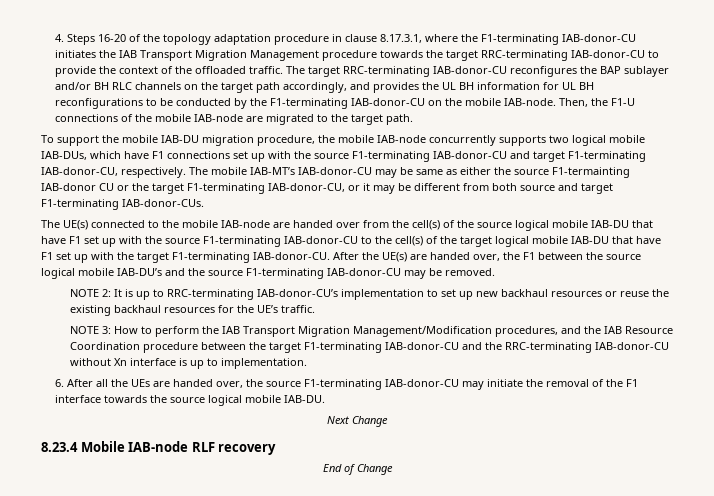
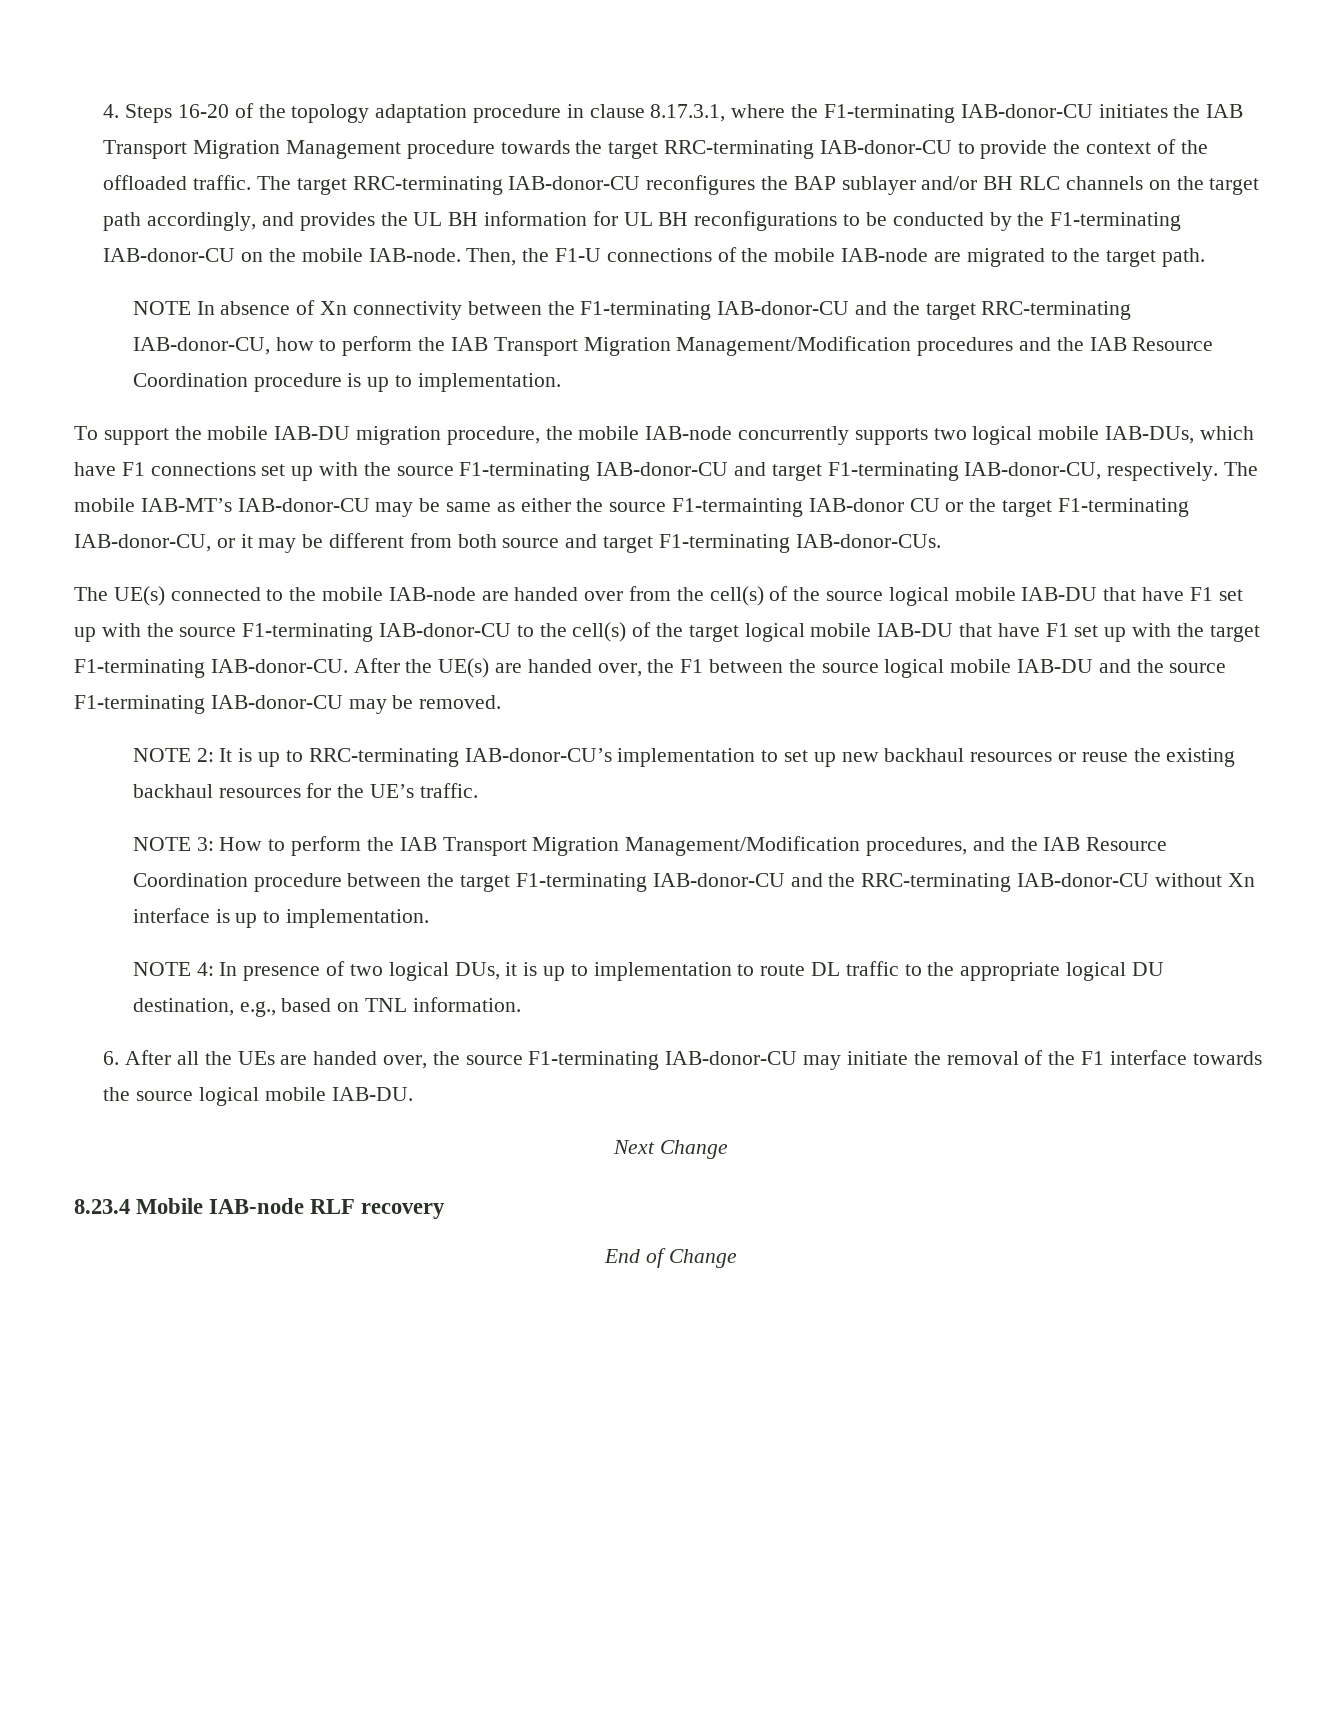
+ NOTE In absence of Xn connectivity between the F1-terminating IAB-donor-CU and the target RRC-terminating IAB-donor-CU, how to perform the IAB Transport Migration Management/Modification procedures and the IAB Resource Coordination procedure is up to implementation.
- After the UE(s) are handed over, the F1 between the source logical mobile IAB-DU’s and the source F1-terminating IAB-donor-CU may be removed.
+ After the UE(s) are handed over, the F1 between the source logical mobile IAB-DU and the source F1-terminating IAB-donor-CU may be removed.
+ NOTE 4: In presence of two logical DUs, it is up to implementation to route DL traffic to the appropriate logical DU destination, e.g., based on TNL information.

